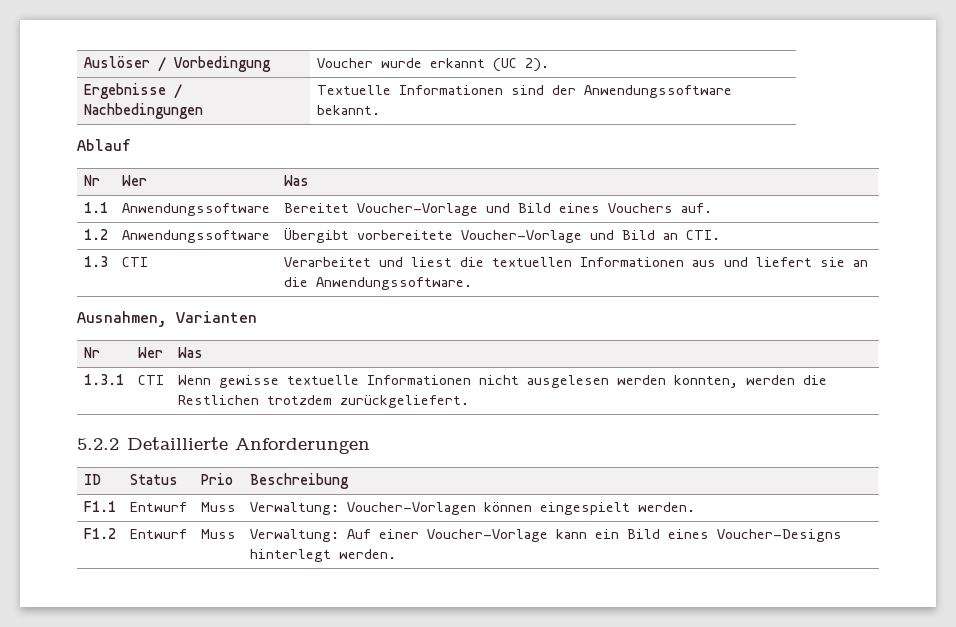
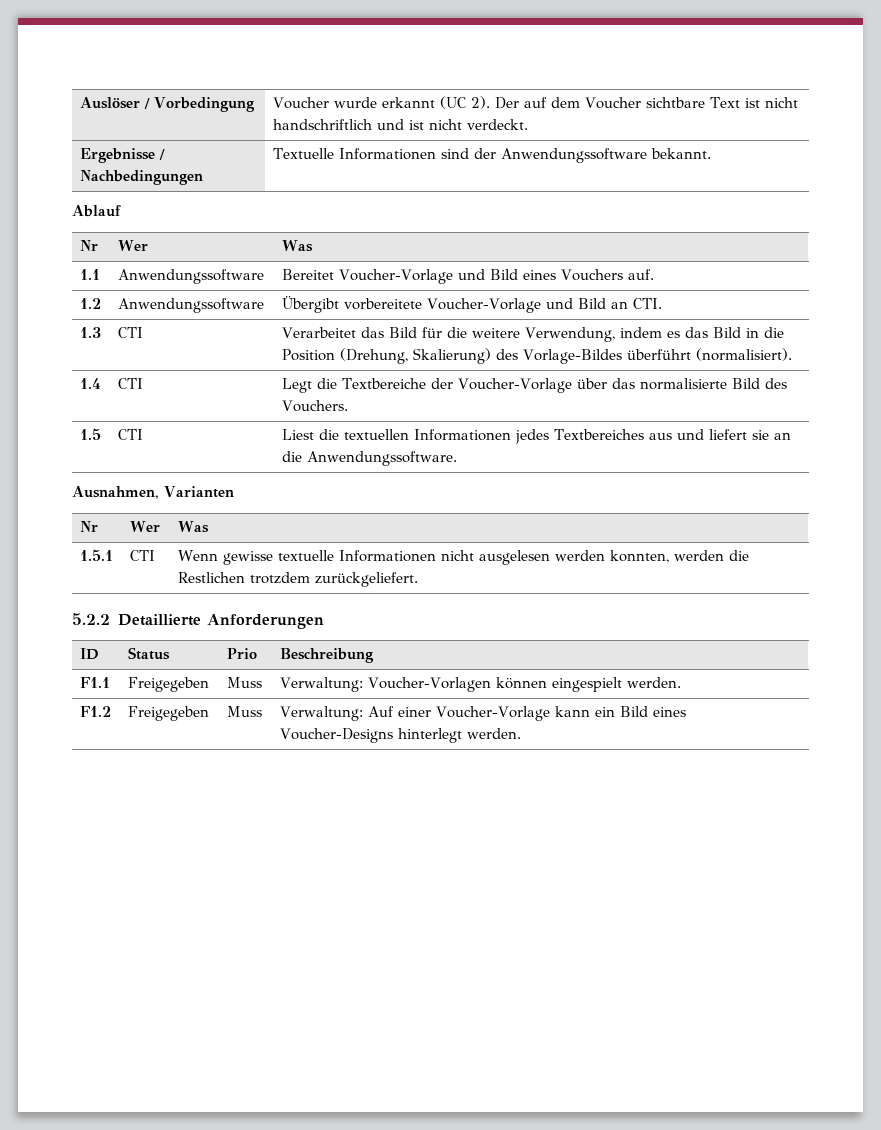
- Auslöser / Vorbedingung | Voucher wurde erkannt (UC 2).
+ Auslöser / Vorbedingung | Voucher wurde erkannt (UC 2). Der auf dem Voucher sichtbare Text ist nicht handschriftlich und ist nicht verdeckt.
- 1.3 | CTI | Verarbeitet und liest die textuellen Informationen aus und liefert sie an die Anwendungssoftware.
+ 1.3 | CTI | Verarbeitet das Bild für die weitere Verwendung, indem es das Bild in die Position (Drehung, Skalierung) des Vorlage-Bildes überführt (normalisiert).
+ 1.4 | CTI | Legt die Textbereiche der Voucher-Vorlage über das normalisierte Bild des Vouchers.
+ 1.5 | CTI | Liest die textuellen Informationen jedes Textbereiches aus und liefert sie an die Anwendungssoftware.
- 1.3.1 | CTI | Wenn gewisse textuelle Informationen nicht ausgelesen werden konnten, werden die Restlichen trotzdem zurückgeliefert.
+ 1.5.1 | CTI | Wenn gewisse textuelle Informationen nicht ausgelesen werden konnten, werden die Restlichen trotzdem zurückgeliefert.
- F1.1 | Entwurf | Muss | Verwaltung: Voucher-Vorlagen können eingespielt werden.
+ F1.1 | Freigegeben | Muss | Verwaltung: Voucher-Vorlagen können eingespielt werden.
- F1.2 | Entwurf | Muss | Verwaltung: Auf einer Voucher-Vorlage kann ein Bild eines Voucher-Designs hinterlegt werden.
+ F1.2 | Freigegeben | Muss | Verwaltung: Auf einer Voucher-Vorlage kann ein Bild eines Voucher-Designs hinterlegt werden.

